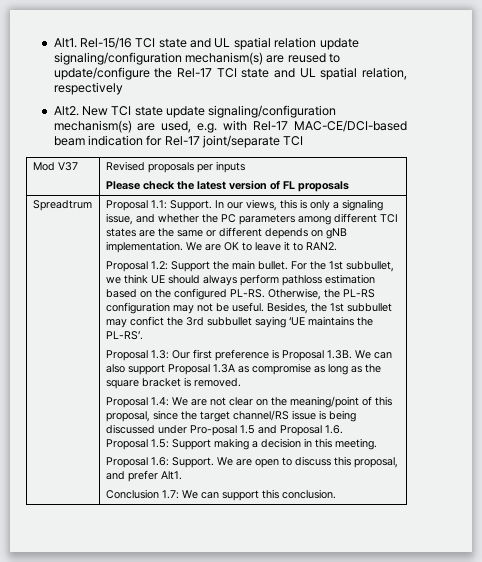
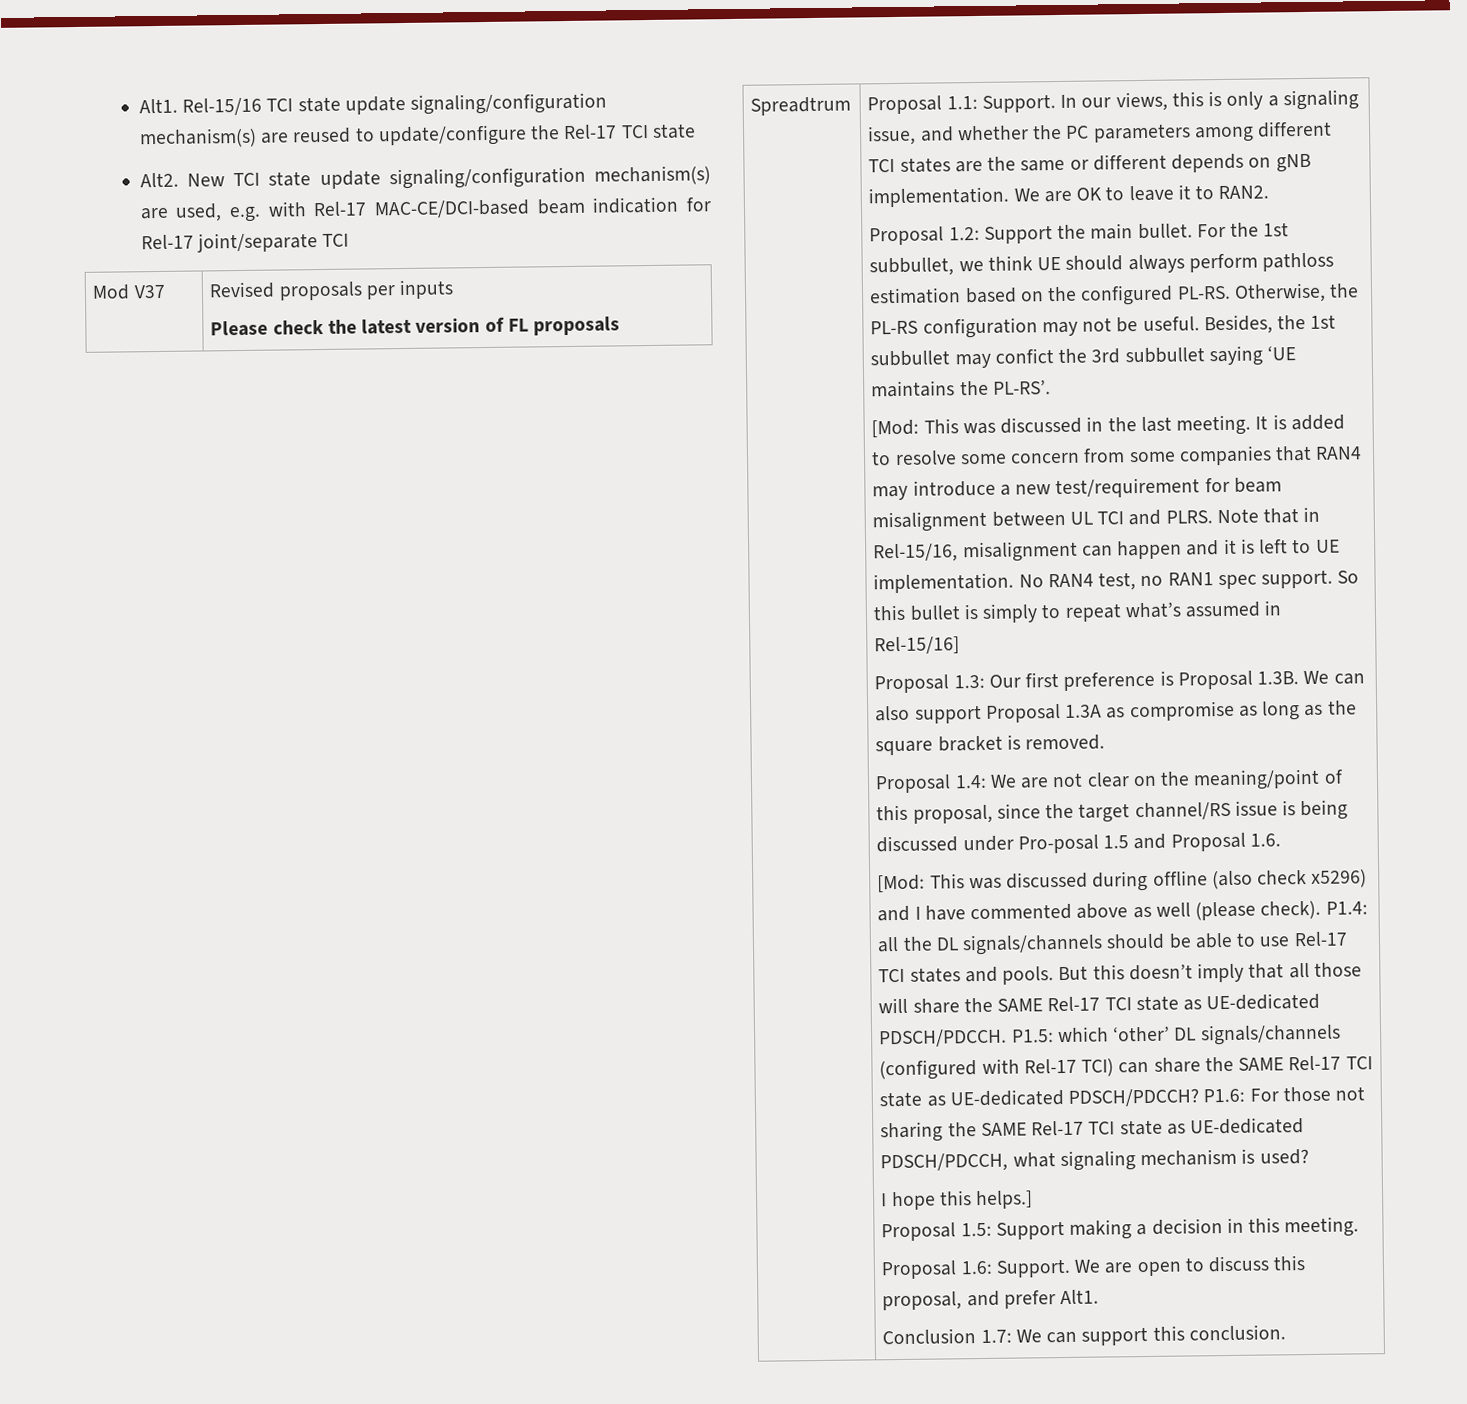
- Rel-15/16 TCI state and UL spatial relation update signaling/configuration mechanism(s) are reused to update/configure the Rel-17 TCI state and UL spatial relation, respectively
+ Rel-15/16 TCI state update signaling/configuration mechanism(s) are reused to update/configure the Rel-17 TCI state
+ [Mod: This was discussed in the last meeting. It is added to resolve some concern from some companies that RAN4 may introduce a new test/requirement for beam misalignment between UL TCI and PLRS. Note that in Rel-15/16, misalignment can happen and it is left to UE implementation. No RAN4 test, no RAN1 spec support. So this bullet is simply to repeat what’s assumed in Rel-15/16]
+ [Mod: This was discussed during offline (also check x5296) and I have commented above as well (please check). P1.4: all the DL signals/channels should be able to use Rel-17 TCI states and pools. But this doesn’t imply that all those will share the SAME Rel-17 TCI state as UE-dedicated PDSCH/PDCCH. P1.5: which ‘other’ DL signals/channels (configured with Rel-17 TCI) can share the SAME Rel-17 TCI state as UE-dedicated PDSCH/PDCCH? P1.6: For those not sharing the SAME Rel-17 TCI state as UE-dedicated PDSCH/PDCCH, what signaling mechanism is used?
+ I hope this helps.]

